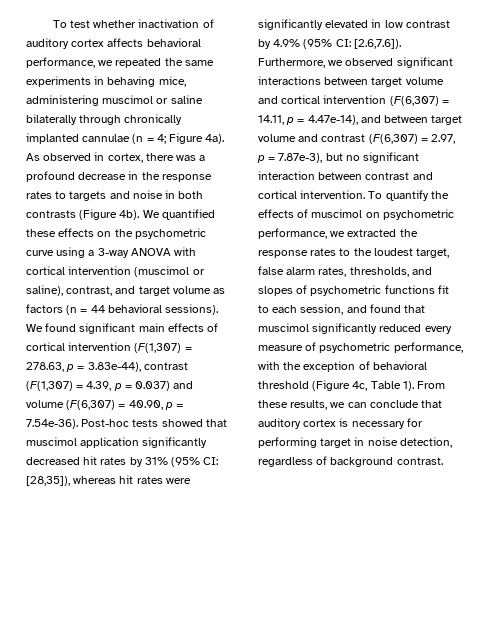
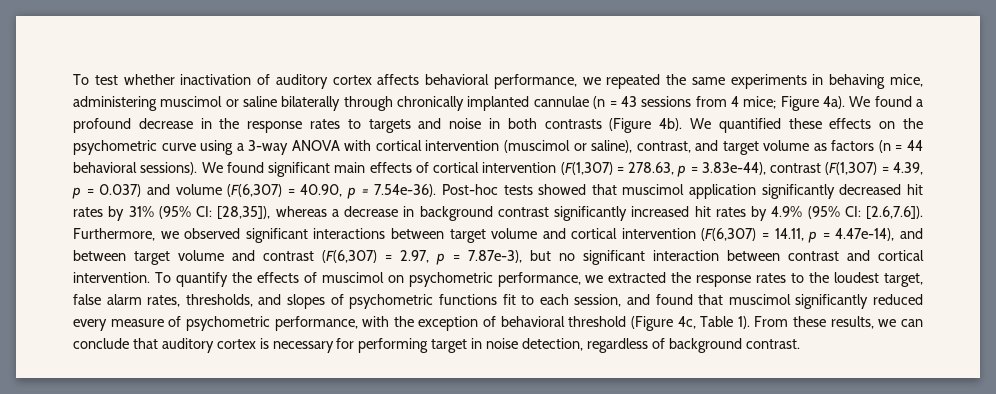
- To test whether inactivation of auditory cortex affects behavioral performance, we repeated the same experiments in behaving mice, administering muscimol or saline bilaterally through chronically implanted cannulae (n = 4; Figure 4a). As observed in cortex, there was a profound decrease in the response rates to targets and noise in both contrasts (Figure 4b).
+ To test whether inactivation of auditory cortex affects behavioral performance, we repeated the same experiments in behaving mice, administering muscimol or saline bilaterally through chronically implanted cannulae (n = 43 sessions from 4 mice; Figure 4a). We found a profound decrease in the response rates to targets and noise in both contrasts (Figure 4b).
- [28,35]), whereas hit rates were significantly elevated in low contrast by 4.9% (95% CI:
+ [28,35]), whereas a decrease in background contrast significantly increased hit rates by 4.9% (95% CI:

